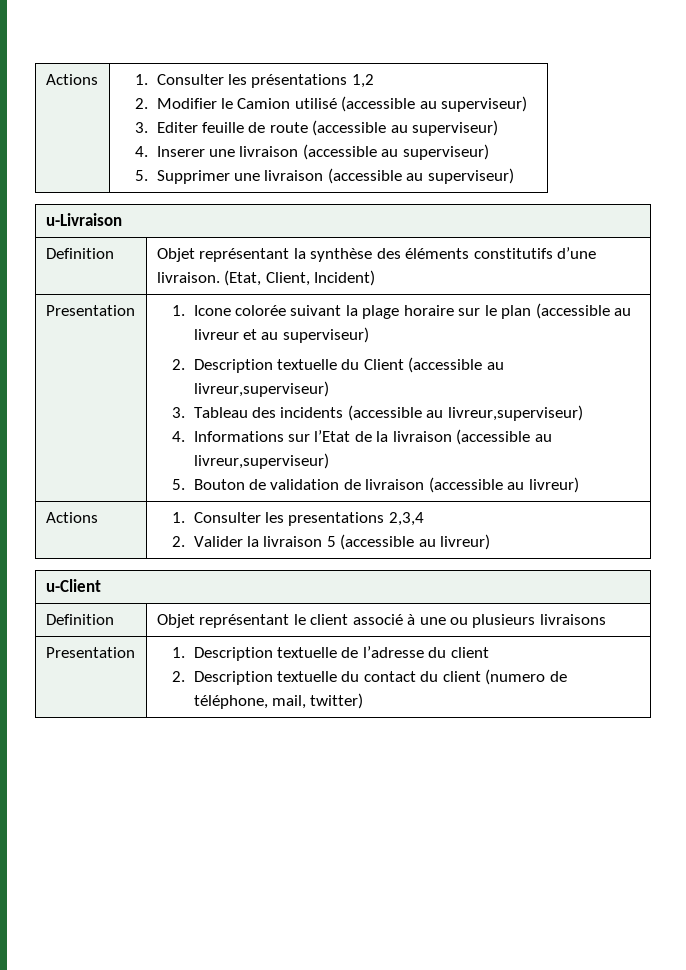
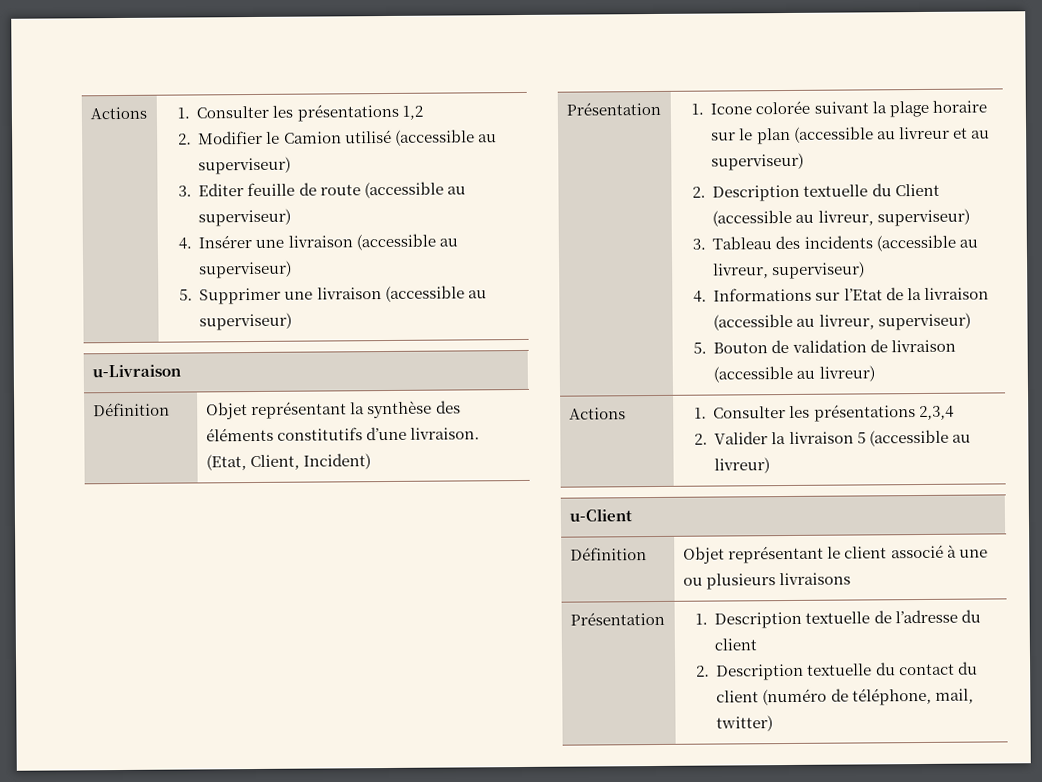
  Actions | 1. Consulter les présentations 1,2
  2. Modifier le Camion utilisé (accessible au superviseur)
  3. Editer feuille de route (accessible au superviseur)
- 4. Inserer une livraison (accessible au superviseur)
+ 4. Insérer une livraison (accessible au superviseur)
- Definition | Objet représentant la synthèse des éléments constitutifs d’une livraison. (Etat, Client, Incident)
- Presentation
+ Définition | Objet représentant la synthèse des éléments constitutifs d’une livraison. (Etat, Client, Incident)
+ Présentation
- 2. Description textuelle du Client (accessible au livreur,superviseur)
+ 2. Description textuelle du Client (accessible au livreur, superviseur)
- 3. Tableau des incidents (accessible au livreur,superviseur)
+ 3. Tableau des incidents (accessible au livreur, superviseur)
- 4. Informations sur l’Etat de la livraison (accessible au livreur,superviseur)
+ 4. Informations sur l’Etat de la livraison (accessible au livreur, superviseur)
- Actions | 1. Consulter les presentations 2,3,4
+ Actions | 1. Consulter les présentations 2,3,4
- Definition | Objet représentant le client associé à une ou plusieurs livraisons
+ Définition | Objet représentant le client associé à une ou plusieurs livraisons
- Presentation | 1. Description textuelle de l’adresse du client
- 2. Description textuelle du contact du client (numero de téléphone, mail, twitter)
+ Présentation | 1. Description textuelle de l’adresse du client
+ 2. Description textuelle du contact du client (numéro de téléphone, mail, twitter)

